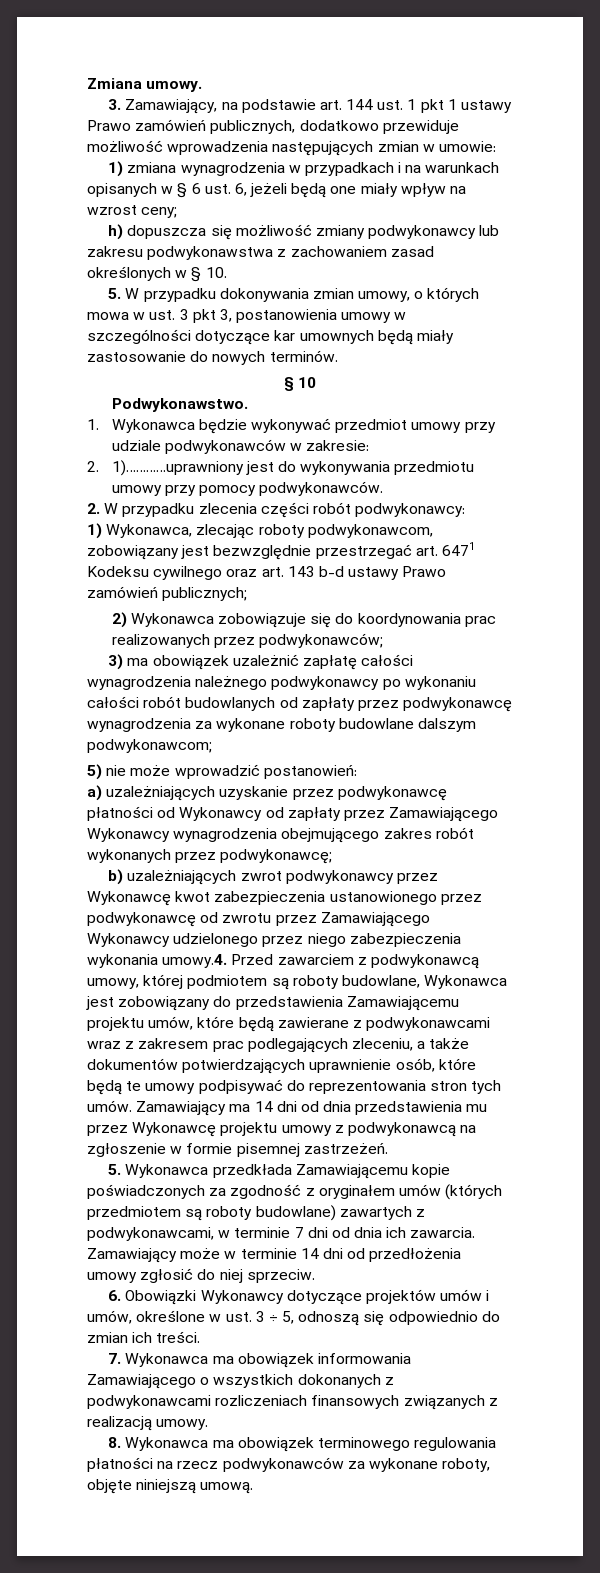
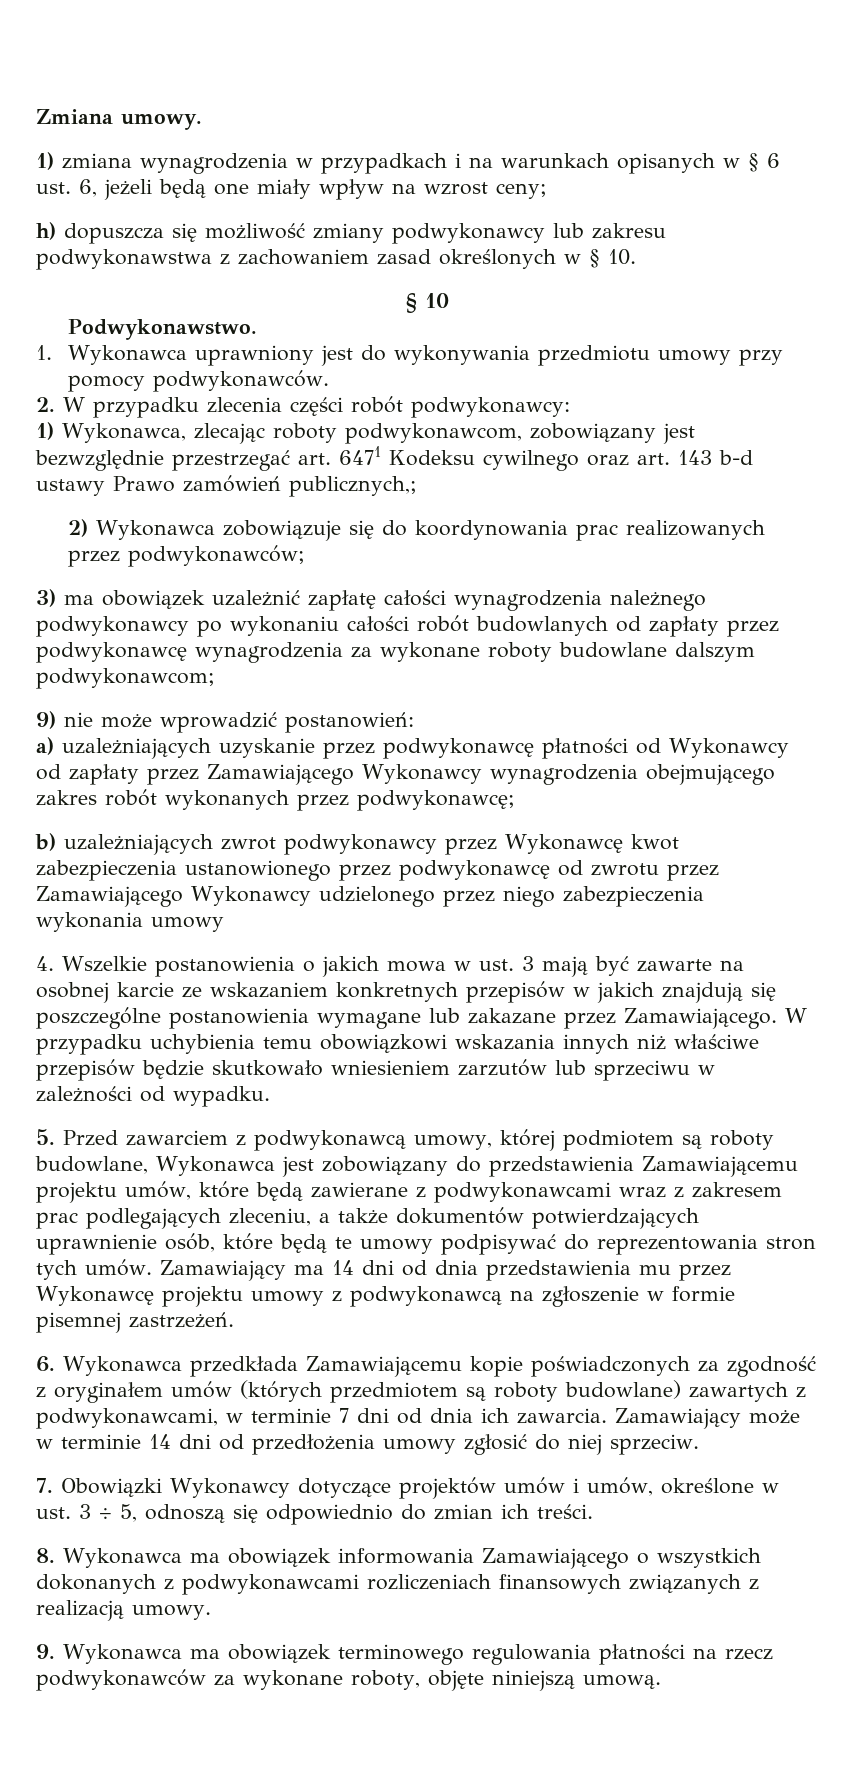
- 3. Zamawiający, na podstawie art. 144 ust. 1 pkt 1 ustawy Prawo zamówień publicznych, dodatkowo przewiduje możliwość wprowadzenia następujących zmian w umowie:
- 5. W przypadku dokonywania zmian umowy, o których mowa w ust. 3 pkt 3, postanowienia umowy w szczególności dotyczące kar umownych będą miały zastosowanie do nowych terminów.
- 1. Wykonawca będzie wykonywać przedmiot umowy przy udziale podwykonawców w zakresie:
- 2. 1)…………uprawniony jest do wykonywania przedmiotu umowy przy pomocy podwykonawców.
+ 1. Wykonawca uprawniony jest do wykonywania przedmiotu umowy przy pomocy podwykonawców.
- 1) Wykonawca, zlecając roboty podwykonawcom, zobowiązany jest bezwzględnie przestrzegać art. 6471 Kodeksu cywilnego oraz art. 143 b-d ustawy Prawo zamówień publicznych;
+ 1) Wykonawca, zlecając roboty podwykonawcom, zobowiązany jest bezwzględnie przestrzegać art. 6471 Kodeksu cywilnego oraz art. 143 b-d ustawy Prawo zamówień publicznych,;
- 5) nie może wprowadzić postanowień:
+ 9) nie może wprowadzić postanowień:
- b) uzależniających zwrot podwykonawcy przez Wykonawcę kwot zabezpieczenia ustanowionego przez podwykonawcę od zwrotu przez Zamawiającego Wykonawcy udzielonego przez niego zabezpieczenia wykonania umowy.4. Przed zawarciem z podwykonawcą umowy, której podmiotem są roboty budowlane, Wykonawca jest zobowiązany do przedstawienia Zamawiającemu projektu umów, które będą zawierane z podwykonawcami wraz z zakresem prac podlegających zleceniu, a także dokumentów potwierdzających uprawnienie osób, które będą te umowy podpisywać do reprezentowania stron tych umów.
+ b) uzależniających zwrot podwykonawcy przez Wykonawcę kwot zabezpieczenia ustanowionego przez podwykonawcę od zwrotu przez Zamawiającego Wykonawcy udzielonego przez niego zabezpieczenia wykonania umowy
+ 4. Wszelkie postanowienia o jakich mowa w ust. 3 mają być zawarte na osobnej karcie ze wskazaniem konkretnych przepisów w jakich znajdują się poszczególne postanowienia wymagane lub zakazane przez Zamawiającego. W przypadku uchybienia temu obowiązkowi wskazania innych niż właściwe przepisów będzie skutkowało wniesieniem zarzutów lub sprzeciwu w zależności od wypadku.
+ 5. Przed zawarciem z podwykonawcą umowy, której podmiotem są roboty budowlane, Wykonawca jest zobowiązany do przedstawienia Zamawiającemu projektu umów, które będą zawierane z podwykonawcami wraz z zakresem prac podlegających zleceniu, a także dokumentów potwierdzających uprawnienie osób, które będą te umowy podpisywać do reprezentowania stron tych umów.
- 5. Wykonawca przedkłada Zamawiającemu kopie poświadczonych za zgodność z oryginałem umów (których przedmiotem są roboty budowlane) zawartych z podwykonawcami, w terminie 7 dni od dnia ich zawarcia.
+ 6. Wykonawca przedkłada Zamawiającemu kopie poświadczonych za zgodność z oryginałem umów (których przedmiotem są roboty budowlane) zawartych z podwykonawcami, w terminie 7 dni od dnia ich zawarcia.
- 6. Obowiązki Wykonawcy dotyczące projektów umów i umów, określone w ust. 3 ÷ 5, odnoszą się odpowiednio do zmian ich treści.
+ 7. Obowiązki Wykonawcy dotyczące projektów umów i umów, określone w ust. 3 ÷ 5, odnoszą się odpowiednio do zmian ich treści.
- 7. Wykonawca ma obowiązek informowania Zamawiającego o wszystkich dokonanych z podwykonawcami rozliczeniach finansowych związanych z realizacją umowy.
+ 8. Wykonawca ma obowiązek informowania Zamawiającego o wszystkich dokonanych z podwykonawcami rozliczeniach finansowych związanych z realizacją umowy.
- 8. Wykonawca ma obowiązek terminowego regulowania płatności na rzecz podwykonawców za wykonane roboty, objęte niniejszą umową.
+ 9. Wykonawca ma obowiązek terminowego regulowania płatności na rzecz podwykonawców za wykonane roboty, objęte niniejszą umową.

